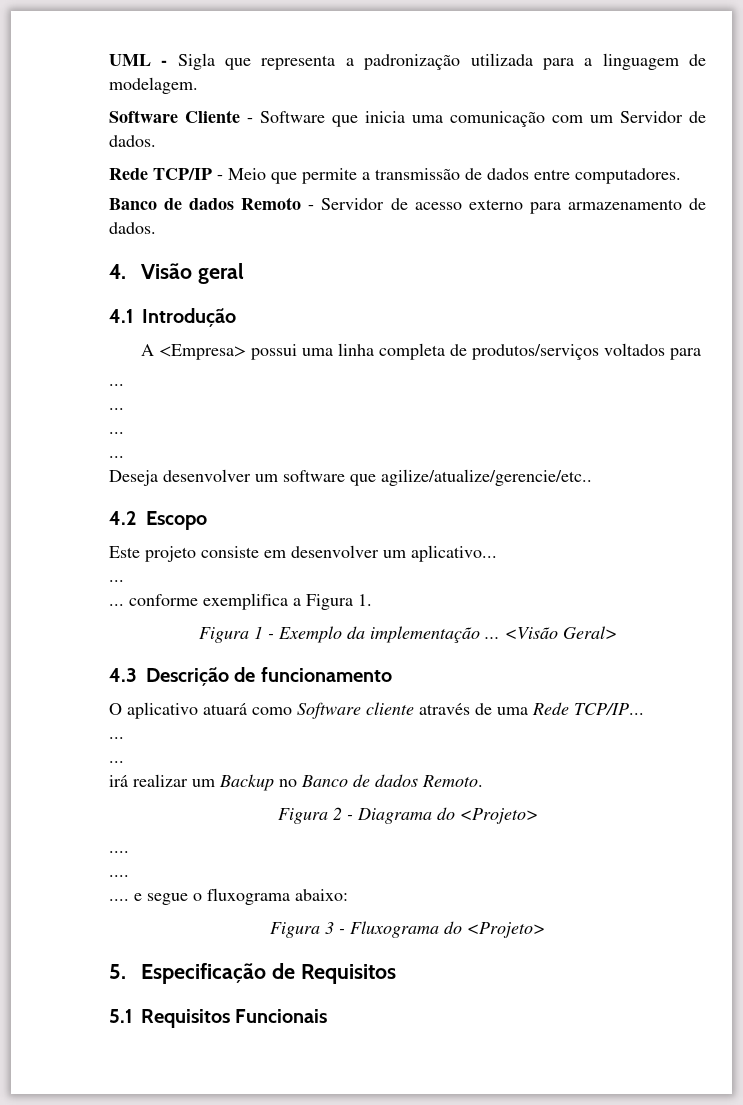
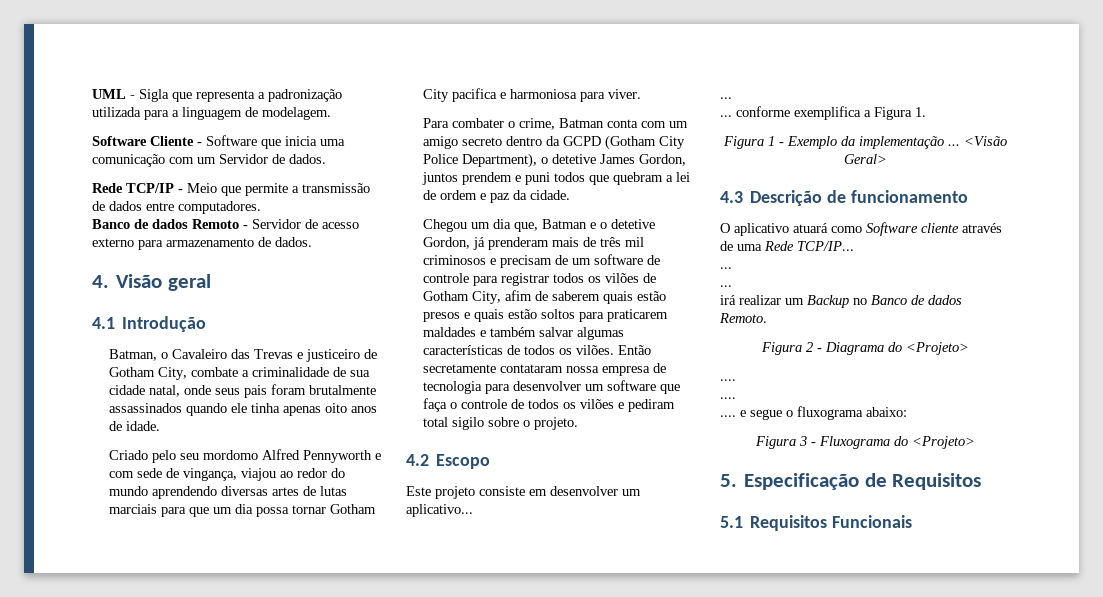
- A <Empresa> possui uma linha completa de produtos/serviços voltados para
- ...
- ...
- ...
- ...
- Deseja desenvolver um software que agilize/atualize/gerencie/etc..
+ Batman, o Cavaleiro das Trevas e justiceiro de Gotham City, combate a criminalidade de sua cidade natal, onde seus pais foram brutalmente assassinados quando ele tinha apenas oito anos de idade.
+ Criado pelo seu mordomo Alfred Pennyworth e com sede de vingança, viajou ao redor do mundo aprendendo diversas artes de lutas marciais para que um dia possa tornar Gotham City pacifica e harmoniosa para viver.
+ Para combater o crime, Batman conta com um amigo secreto dentro da GCPD (Gotham City Police Department), o detetive James Gordon, juntos prendem e puni todos que quebram a lei de ordem e paz da cidade.
+ Chegou um dia que, Batman e o detetive Gordon, já prenderam mais de três mil criminosos e precisam de um software de controle para registrar todos os vilões de Gotham City, afim de saberem quais estão presos e quais estão soltos para praticarem maldades e também salvar algumas características de todos os vilões. Então secretamente contataram nossa empresa de tecnologia para desenvolver um software que faça o controle de todos os vilões e pediram total sigilo sobre o projeto.

